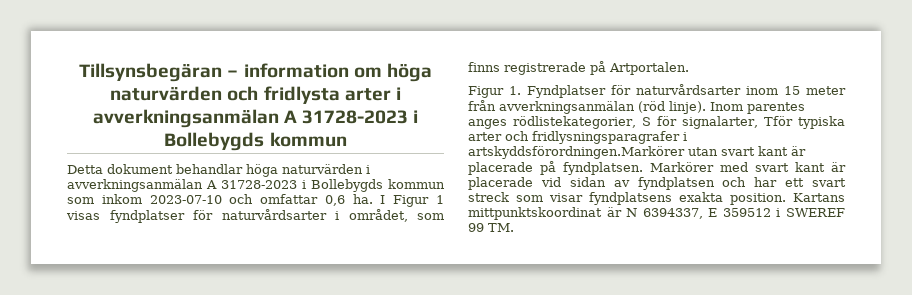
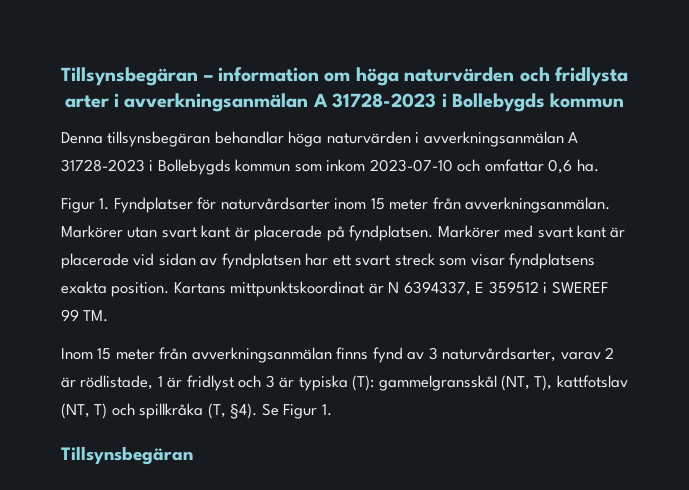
- Detta dokument behandlar höga naturvärden i avverkningsanmälan A 31728-2023 i Bollebygds kommun som inkom 2023-07-10 och omfattar 0,6 ha. I Figur 1 visas fyndplatser för naturvårdsarter i området, som finns registrerade på Artportalen.
+ Denna tillsynsbegäran behandlar höga naturvärden i avverkningsanmälan A 31728-2023 i Bollebygds kommun som inkom 2023-07-10 och omfattar 0,6 ha.
- Figur 1. Fyndplatser för naturvårdsarter inom 15 meter från avverkningsanmälan (röd linje). Inom parentes anges rödlistekategorier, S för signalarter, Tför typiska arter och fridlysningsparagrafer i artskyddsförordningen.Markörer utan svart kant är placerade på fyndplatsen.
+ Figur 1. Fyndplatser för naturvårdsarter inom 15 meter från avverkningsanmälan. Markörer utan svart kant är placerade på fyndplatsen.
- Markörer med svart kant är placerade vid sidan av fyndplatsen och har ett svart streck som visar fyndplatsens exakta position.
+ Markörer med svart kant är placerade vid sidan av fyndplatsen har ett svart streck som visar fyndplatsens exakta position.
+ Inom 15 meter från avverkningsanmälan finns fynd av 3 naturvårdsarter, varav 2 är rödlistade, 1 är fridlyst och 3 är typiska (T): gammelgransskål (NT, T), kattfotslav (NT, T) och spillkråka (T, §4). Se Figur 1.
+ Tillsynsbegäran

